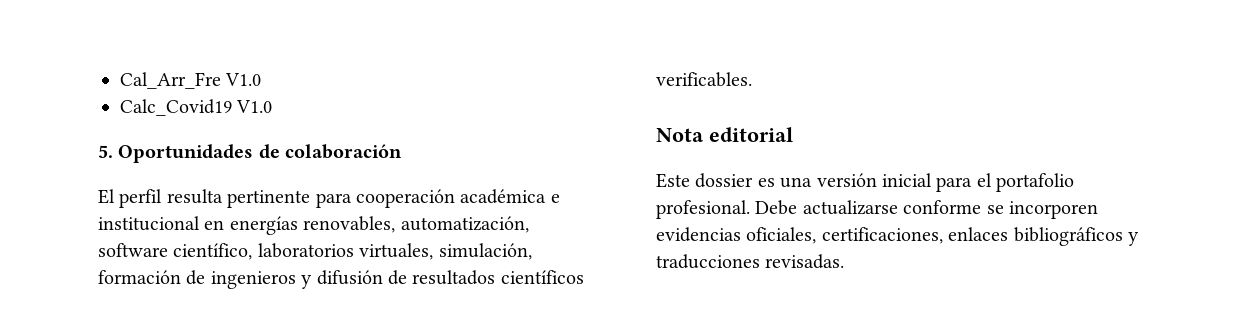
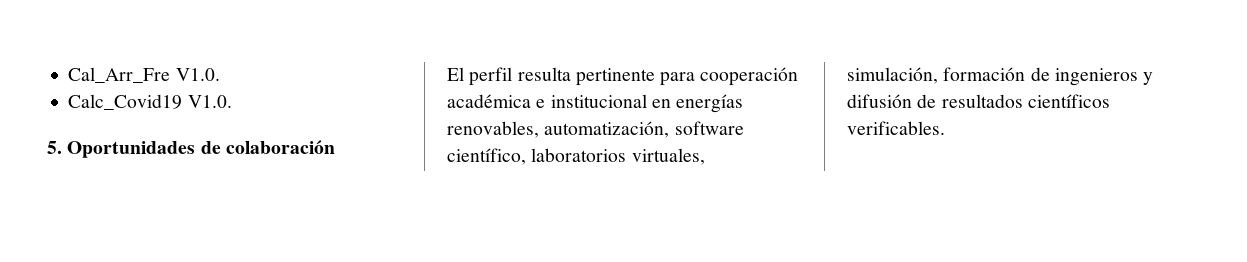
- Cal_Arr_Fre V1.0
+ Cal_Arr_Fre V1.0.
- Calc_Covid19 V1.0
+ Calc_Covid19 V1.0.
- Nota editorial
- Este dossier es una versión inicial para el portafolio profesional. Debe actualizarse conforme se incorporen evidencias oficiales, certificaciones, enlaces bibliográficos y traducciones revisadas.

